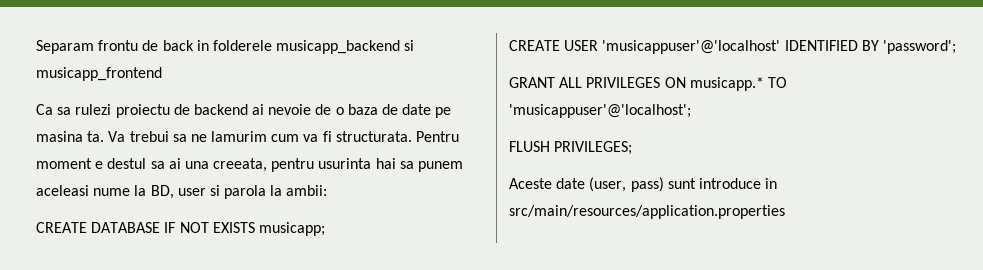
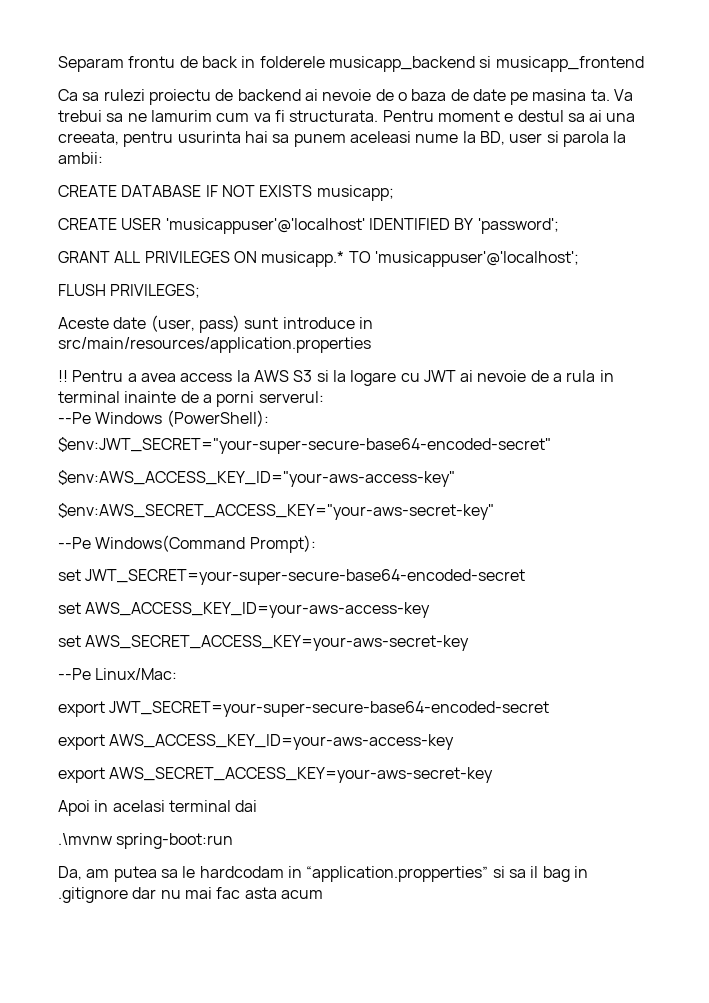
+ !! Pentru a avea access la AWS S3 si la logare cu JWT ai nevoie de a rula in terminal inainte de a porni serverul:
+ --Pe Windows (PowerShell):
+ $env:JWT_SECRET="your-super-secure-base64-encoded-secret"
+ $env:AWS_ACCESS_KEY_ID="your-aws-access-key"
+ $env:AWS_SECRET_ACCESS_KEY="your-aws-secret-key"
+ --Pe Windows(Command Prompt):
+ set JWT_SECRET=your-super-secure-base64-encoded-secret
+ set AWS_ACCESS_KEY_ID=your-aws-access-key
+ set AWS_SECRET_ACCESS_KEY=your-aws-secret-key
+ --Pe Linux/Mac:
+ export JWT_SECRET=your-super-secure-base64-encoded-secret
+ export AWS_ACCESS_KEY_ID=your-aws-access-key
+ export AWS_SECRET_ACCESS_KEY=your-aws-secret-key
+ Apoi in acelasi terminal dai
+ .\mvnw spring-boot:run
+ Da, am putea sa le hardcodam in “application.propperties” si sa il bag in .gitignore dar nu mai fac asta acum

